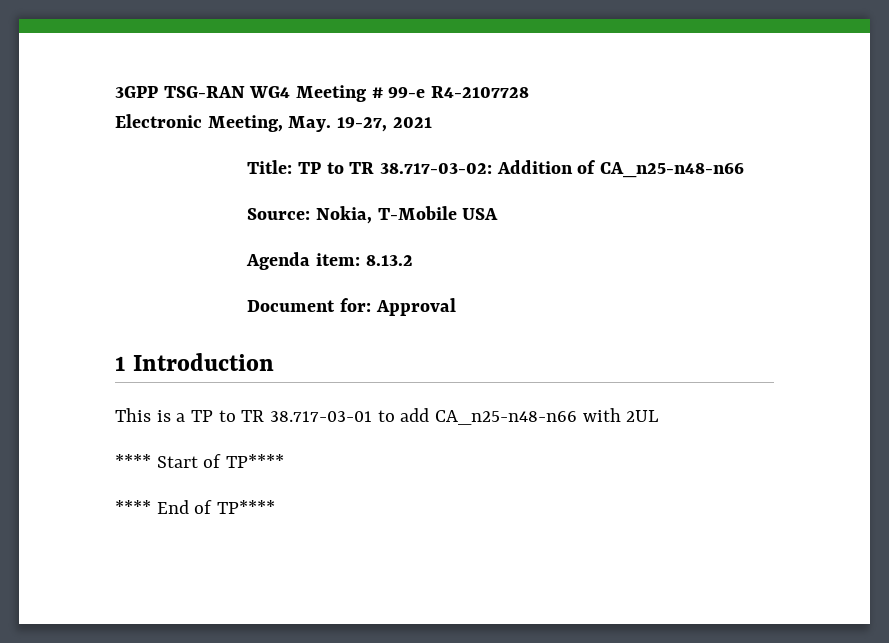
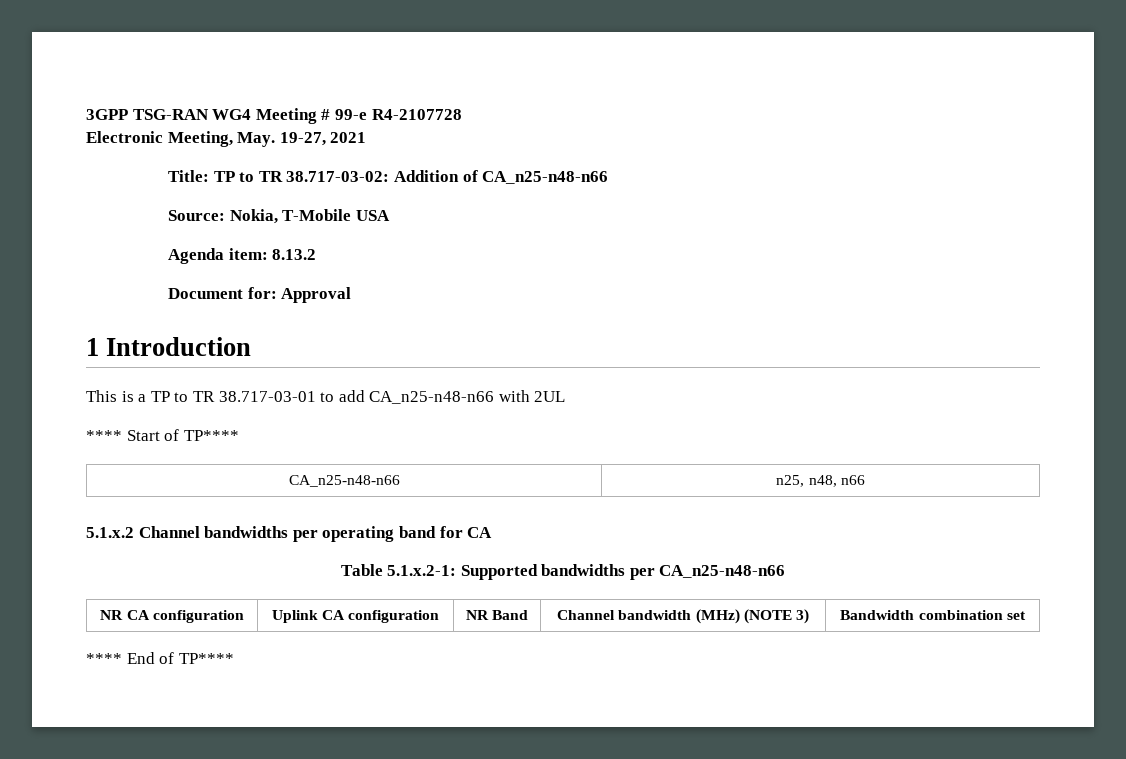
+ CA_n25-n48-n66 | n25, n48, n66
+ 5.1.x.2 Channel bandwidths per operating band for CA
+ Table 5.1.x.2-1: Supported bandwidths per CA_n25-n48-n66
+ NR CA configuration | Uplink CA configuration | NR Band | Channel bandwidth (MHz) (NOTE 3) | Bandwidth combination set

